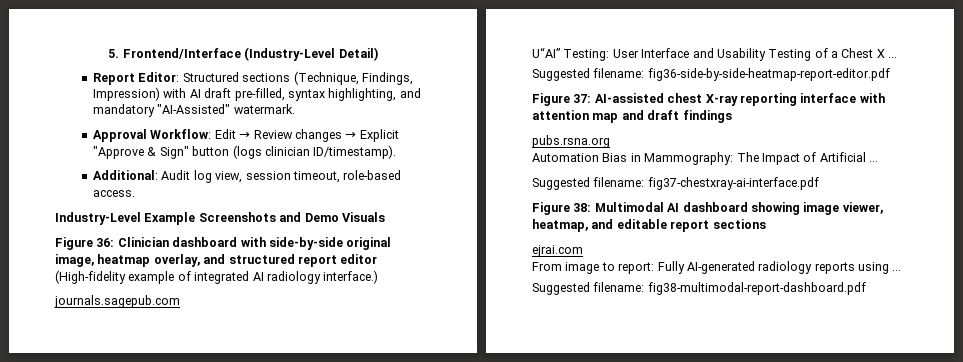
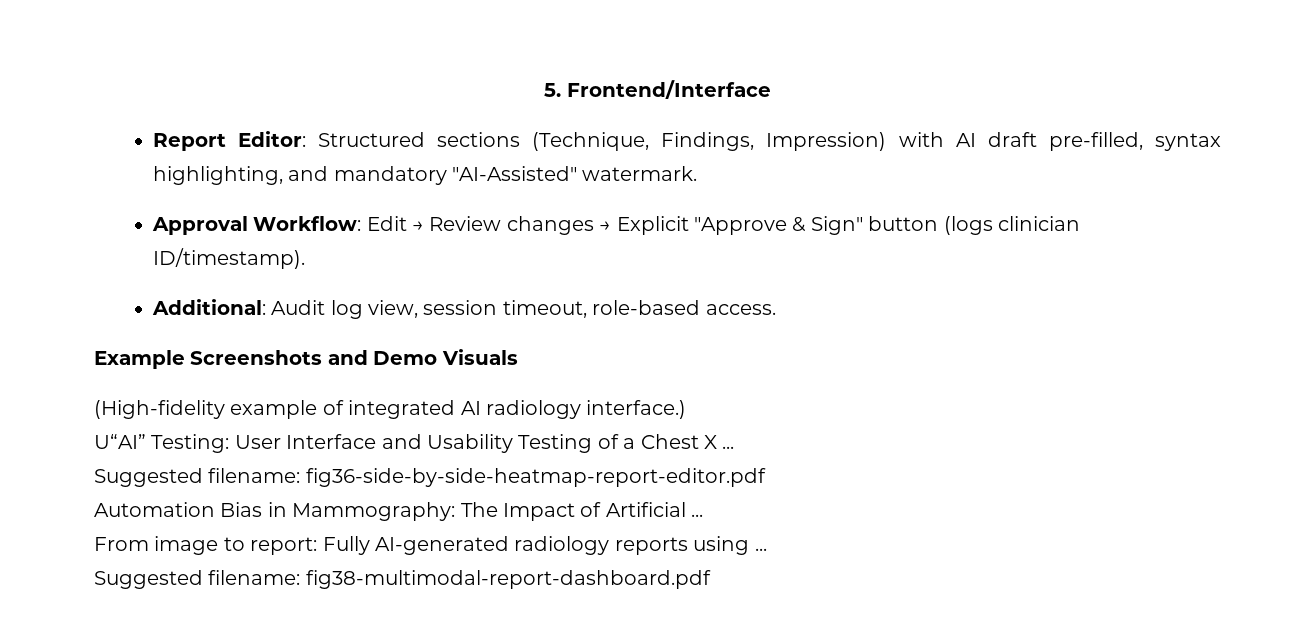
- 5. Frontend/Interface (Industry-Level Detail)
+ 5. Frontend/Interface
- Industry-Level Example Screenshots and Demo Visuals
+ Example Screenshots and Demo Visuals
- Figure 36: Clinician dashboard with side-by-side original image, heatmap overlay, and structured report editor (High-fidelity example of integrated AI radiology interface.)
+ (High-fidelity example of integrated AI radiology interface.)
- journals.sagepub.com
- Figure 37: AI-assisted chest X-ray reporting interface with attention map and draft findings
- pubs.rsna.org
- Suggested filename: fig37-chestxray-ai-interface.pdf
- Figure 38: Multimodal AI dashboard showing image viewer, heatmap, and editable report sections
- ejrai.com

